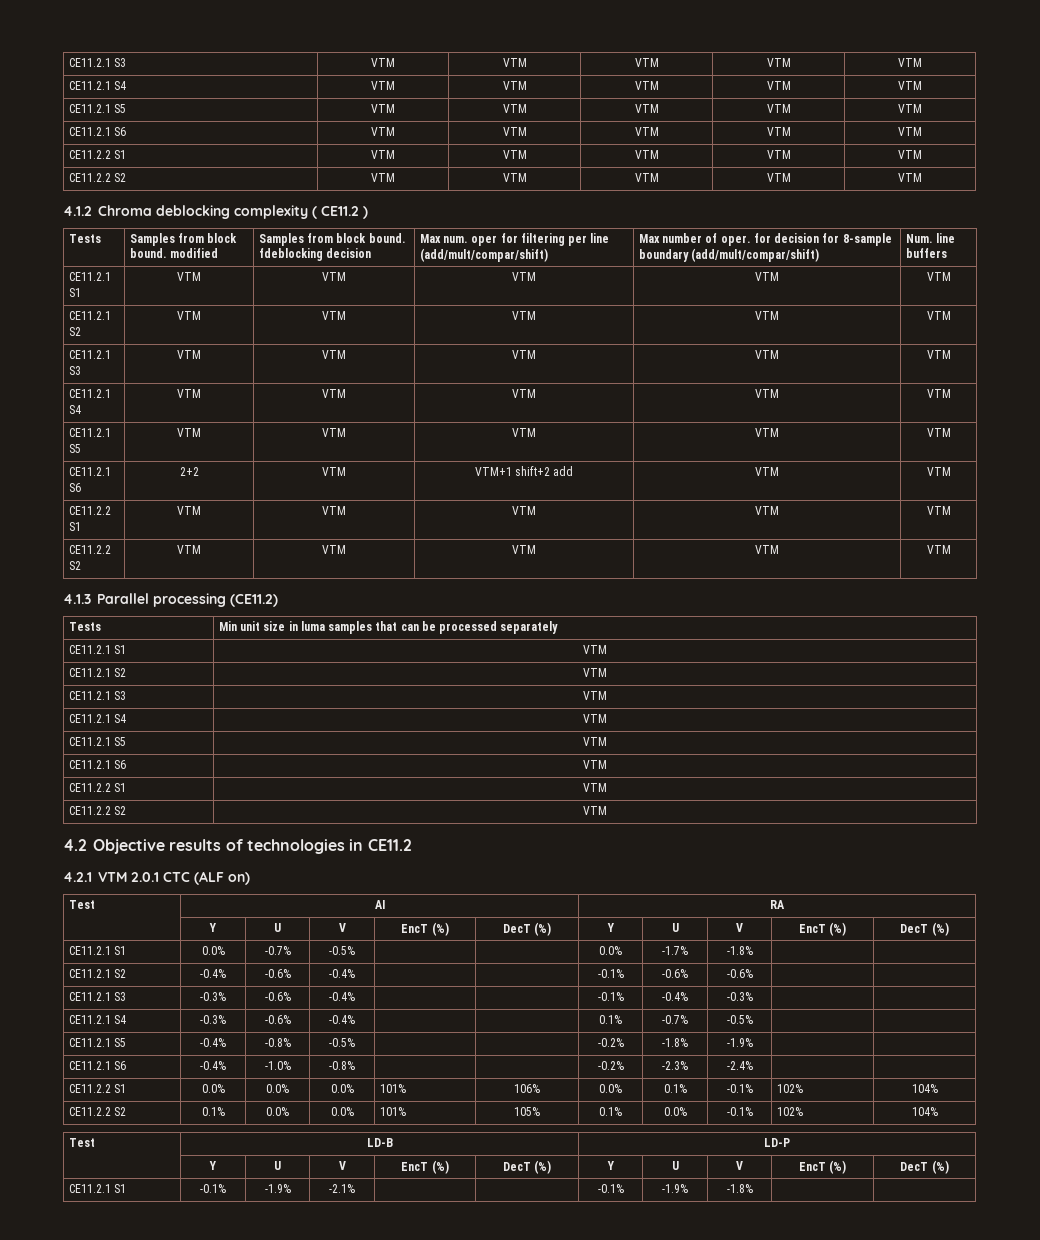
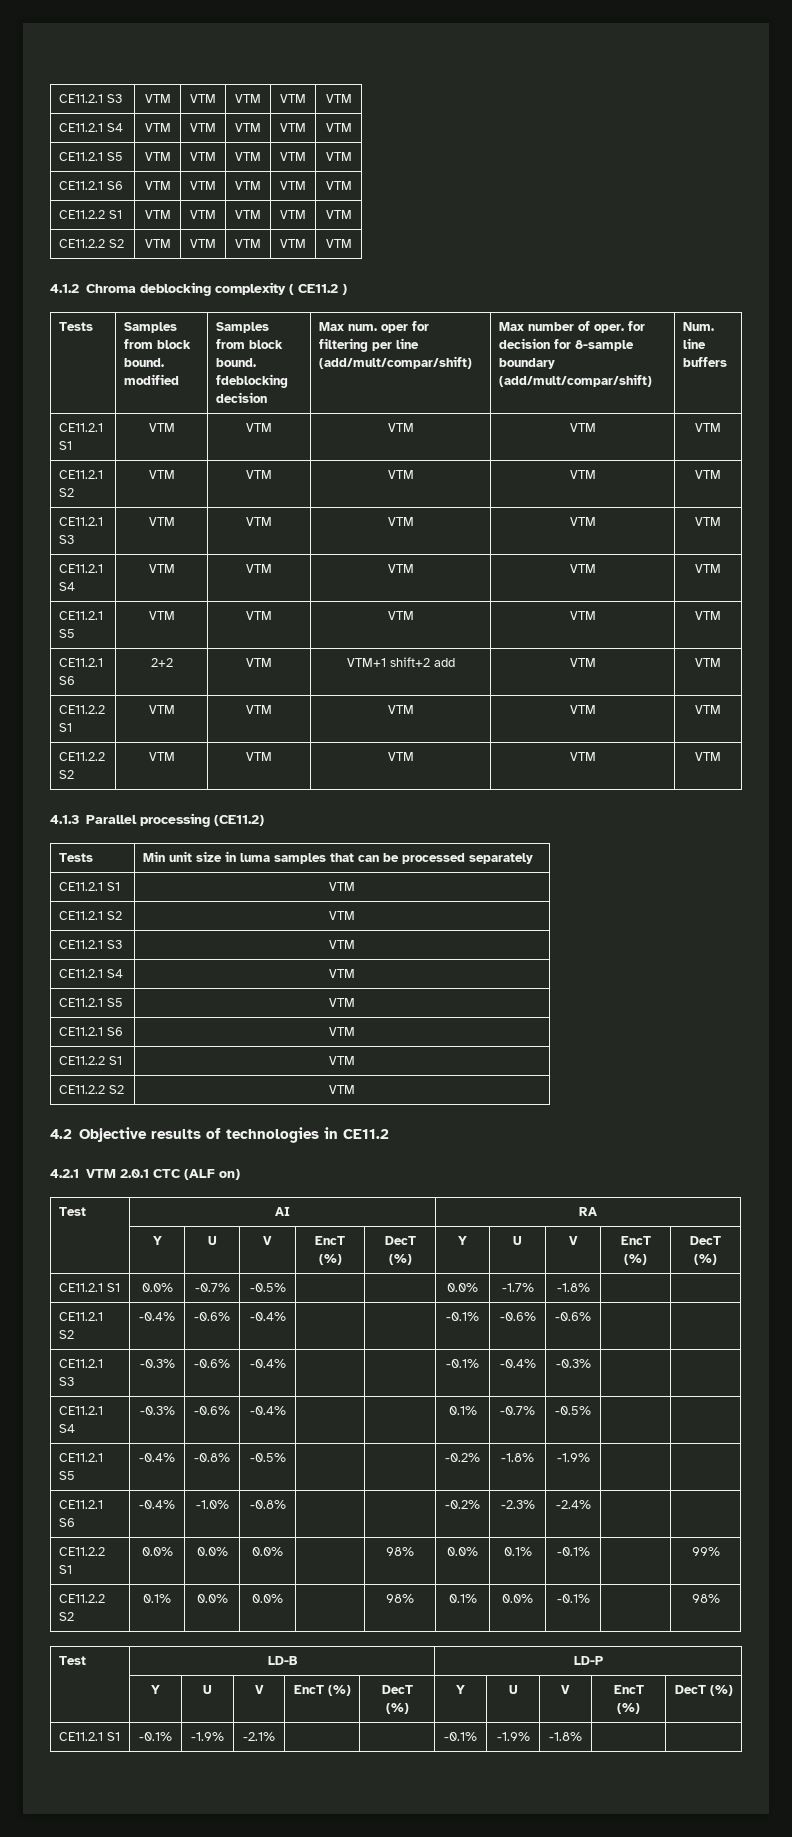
- CE11.2.2 S1 | 0.0% | 0.0% | 0.0% | 101% | 106% | 0.0% | 0.1% | -0.1% | 102% | 104%
+ CE11.2.2 S1 | 0.0% | 0.0% | 0.0% | | 98% | 0.0% | 0.1% | -0.1% | | 99%
- CE11.2.2 S2 | 0.1% | 0.0% | 0.0% | 101% | 105% | 0.1% | 0.0% | -0.1% | 102% | 104%
+ CE11.2.2 S2 | 0.1% | 0.0% | 0.0% | | 98% | 0.1% | 0.0% | -0.1% | | 98%

